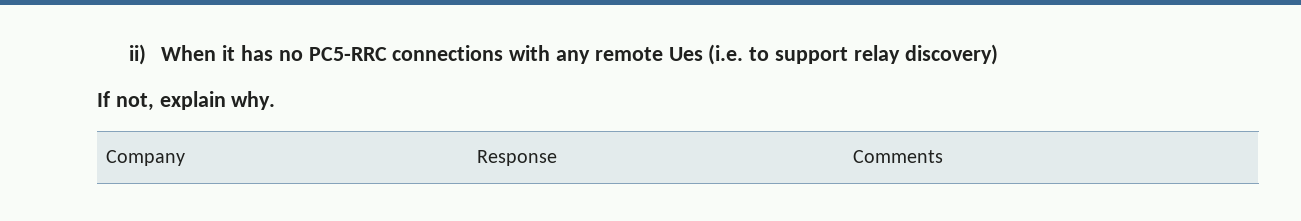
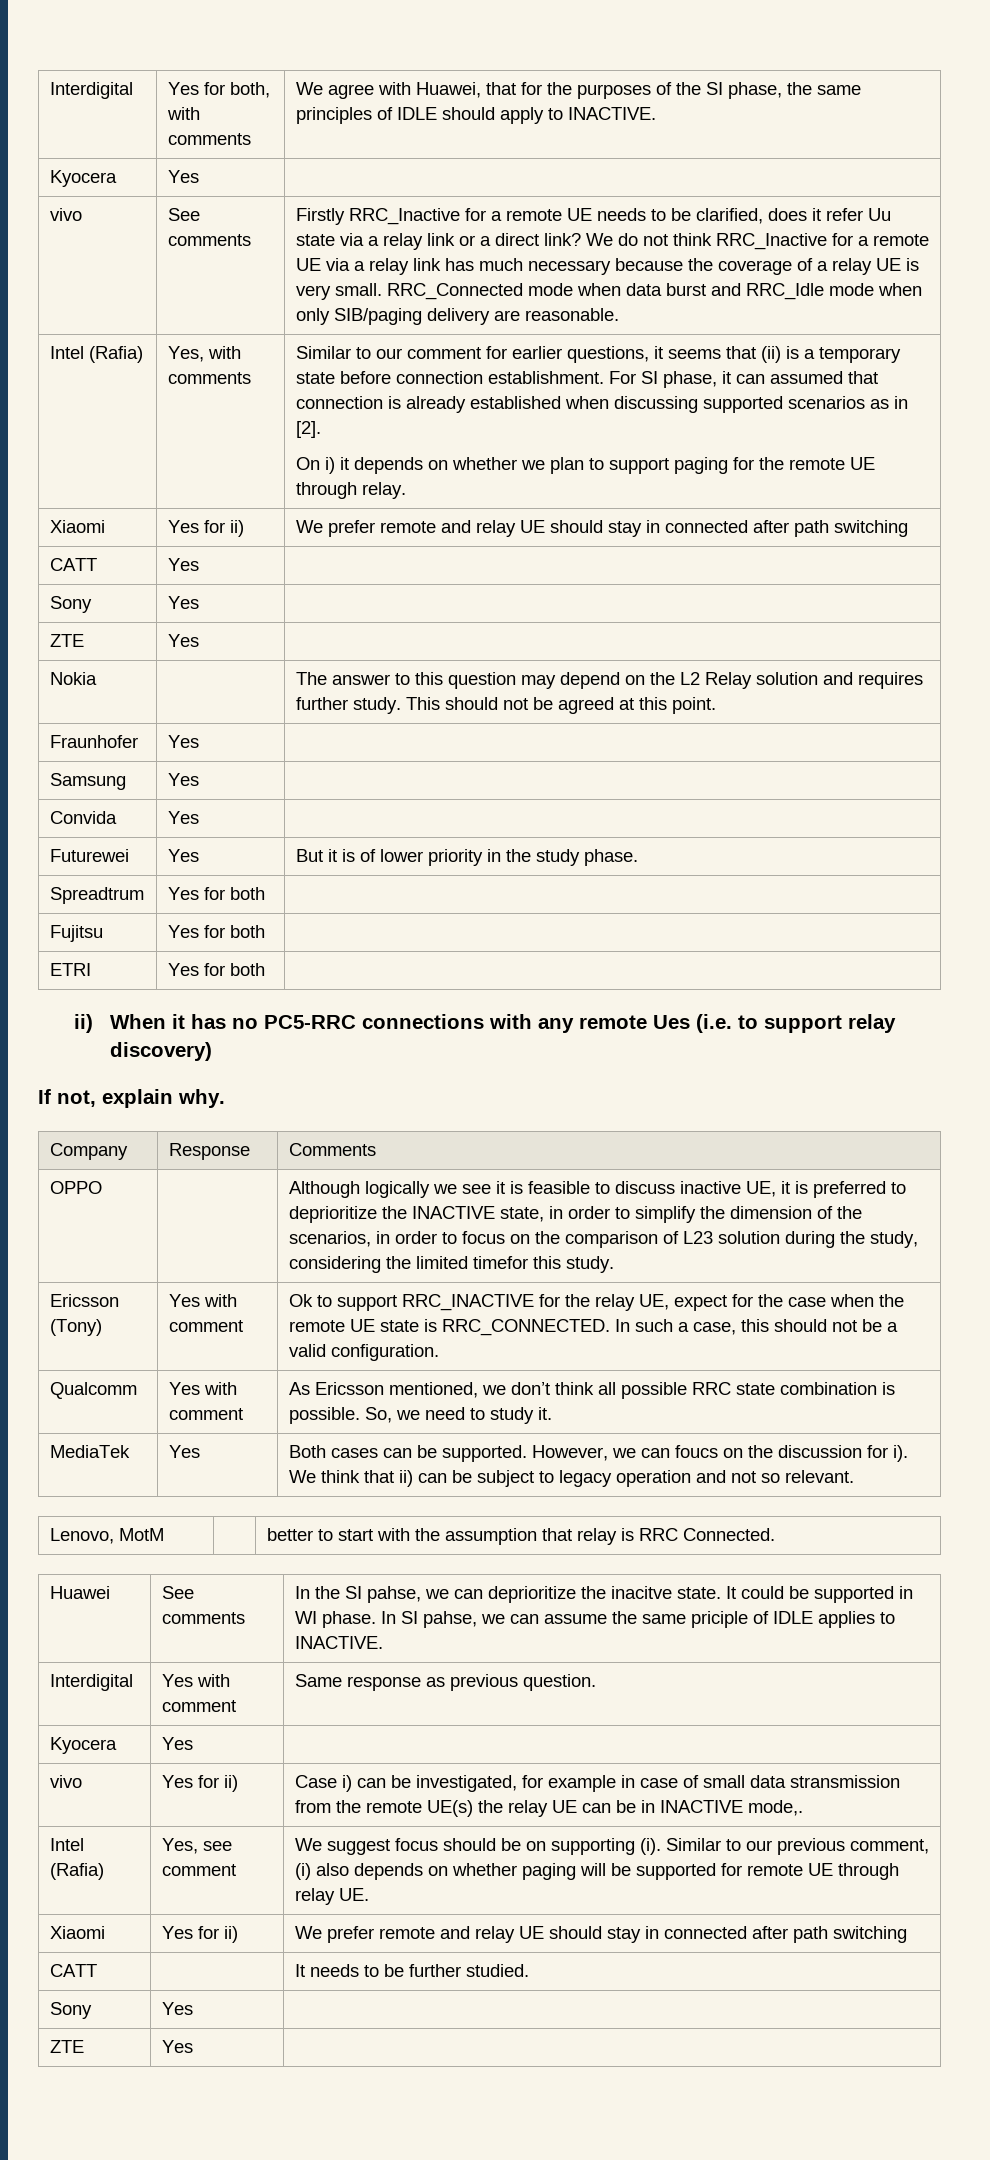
+ Interdigital | Yes for both, with comments | We agree with Huawei, that for the purposes of the SI phase, the same principles of IDLE should apply to INACTIVE.
+ Kyocera | Yes |
+ vivo | See comments | Firstly RRC_Inactive for a remote UE needs to be clarified, does it refer Uu state via a relay link or a direct link? We do not think RRC_Inactive for a remote UE via a relay link has much necessary because the coverage of a relay UE is very small. RRC_Connected mode when data burst and RRC_Idle mode when only SIB/paging delivery are reasonable.
+ Intel (Rafia) | Yes, with comments | Similar to our comment for earlier questions, it seems that (ii) is a temporary state before connection establishment. For SI phase, it can assumed that connection is already established when discussing supported scenarios as in [2].
+ On i) it depends on whether we plan to support paging for the remote UE through relay.
+ Xiaomi | Yes for ii) | We prefer remote and relay UE should stay in connected after path switching
+ CATT | Yes |
+ Sony | Yes |
+ ZTE | Yes |
+ Nokia | | The answer to this question may depend on the L2 Relay solution and requires further study. This should not be agreed at this point.
+ Fraunhofer | Yes |
+ Samsung | Yes |
+ Convida | Yes |
+ Futurewei | Yes | But it is of lower priority in the study phase.
+ Spreadtrum | Yes for both |
+ Fujitsu | Yes for both |
+ ETRI | Yes for both |
+ OPPO | | Although logically we see it is feasible to discuss inactive UE, it is preferred to deprioritize the INACTIVE state, in order to simplify the dimension of the scenarios, in order to focus on the comparison of L23 solution during the study, considering the limited timefor this study.
+ Ericsson (Tony) | Yes with comment | Ok to support RRC_INACTIVE for the relay UE, expect for the case when the remote UE state is RRC_CONNECTED. In such a case, this should not be a valid configuration.
+ Qualcomm | Yes with comment | As Ericsson mentioned, we don’t think all possible RRC state combination is possible. So, we need to study it.
+ MediaTek | Yes | Both cases can be supported. However, we can foucs on the discussion for i). We think that ii) can be subject to legacy operation and not so relevant.
+ Lenovo, MotM | | better to start with the assumption that relay is RRC Connected.
+ Huawei | See comments | In the SI pahse, we can deprioritize the inacitve state. It could be supported in WI phase. In SI pahse, we can assume the same priciple of IDLE applies to INACTIVE.
+ Interdigital | Yes with comment | Same response as previous question.
+ Kyocera | Yes |
+ vivo | Yes for ii) | Case i) can be investigated, for example in case of small data stransmission from the remote UE(s) the relay UE can be in INACTIVE mode,.
+ Intel (Rafia) | Yes, see comment | We suggest focus should be on supporting (i). Similar to our previous comment, (i) also depends on whether paging will be supported for remote UE through relay UE.
+ Xiaomi | Yes for ii) | We prefer remote and relay UE should stay in connected after path switching
+ CATT | | It needs to be further studied.
+ Sony | Yes |
+ ZTE | Yes |

